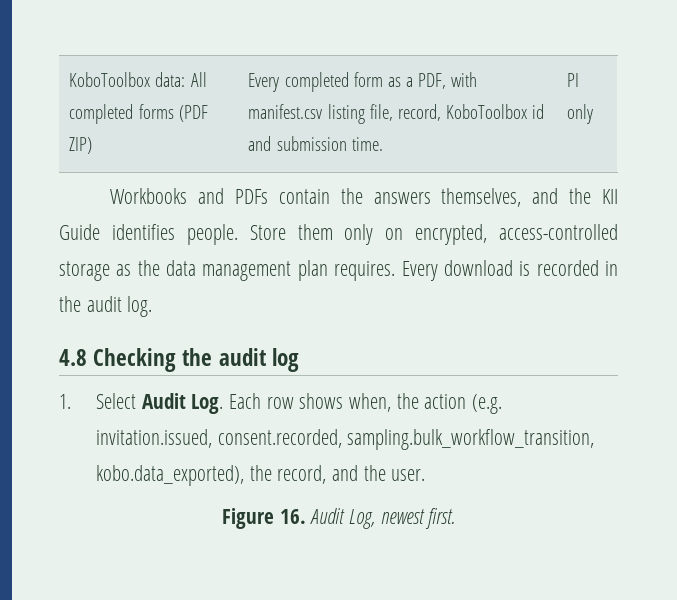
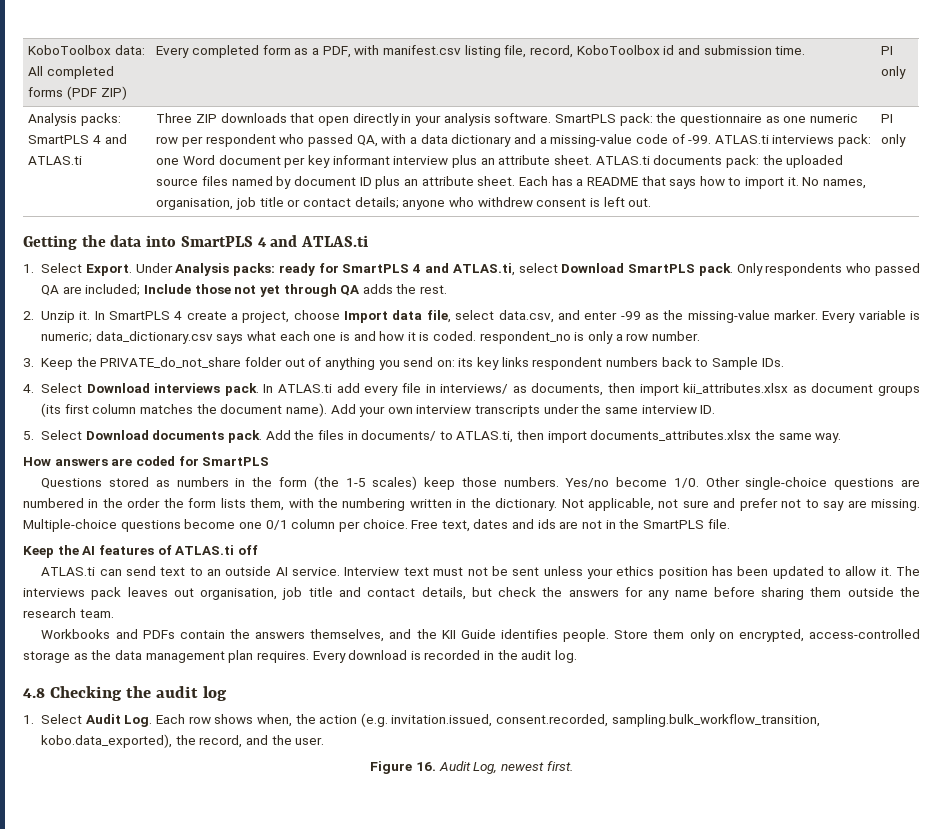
+ Analysis packs: SmartPLS 4 and ATLAS.ti | Three ZIP downloads that open directly in your analysis software. SmartPLS pack: the questionnaire as one numeric row per respondent who passed QA, with a data dictionary and a missing-value code of -99. ATLAS.ti interviews pack: one Word document per key informant interview plus an attribute sheet. ATLAS.ti documents pack: the uploaded source files named by document ID plus an attribute sheet. Each has a README that says how to import it. No names, organisation, job title or contact details; anyone who withdrew consent is left out. | PI only
+ Getting the data into SmartPLS 4 and ATLAS.ti
+ 1. Select Export. Under Analysis packs: ready for SmartPLS 4 and ATLAS.ti, select Download SmartPLS pack. Only respondents who passed QA are included; Include those not yet through QA adds the rest.
+ 2. Unzip it. In SmartPLS 4 create a project, choose Import data file, select data.csv, and enter -99 as the missing-value marker. Every variable is numeric; data_dictionary.csv says what each one is and how it is coded. respondent_no is only a row number.
+ 3. Keep the PRIVATE_do_not_share folder out of anything you send on: its key links respondent numbers back to Sample IDs.
+ 4. Select Download interviews pack. In ATLAS.ti add every file in interviews/ as documents, then import kii_attributes.xlsx as document groups (its first column matches the document name). Add your own interview transcripts under the same interview ID.
+ 5. Select Download documents pack. Add the files in documents/ to ATLAS.ti, then import documents_attributes.xlsx the same way.
+ How answers are coded for SmartPLS
+ Questions stored as numbers in the form (the 1-5 scales) keep those numbers. Yes/no become 1/0. Other single-choice questions are numbered in the order the form lists them, with the numbering written in the dictionary. Not applicable, not sure and prefer not to say are missing. Multiple-choice questions become one 0/1 column per choice. Free text, dates and ids are not in the SmartPLS file.
+ Keep the AI features of ATLAS.ti off
+ ATLAS.ti can send text to an outside AI service. Interview text must not be sent unless your ethics position has been updated to allow it. The interviews pack leaves out organisation, job title and contact details, but check the answers for any name before sharing them outside the research team.

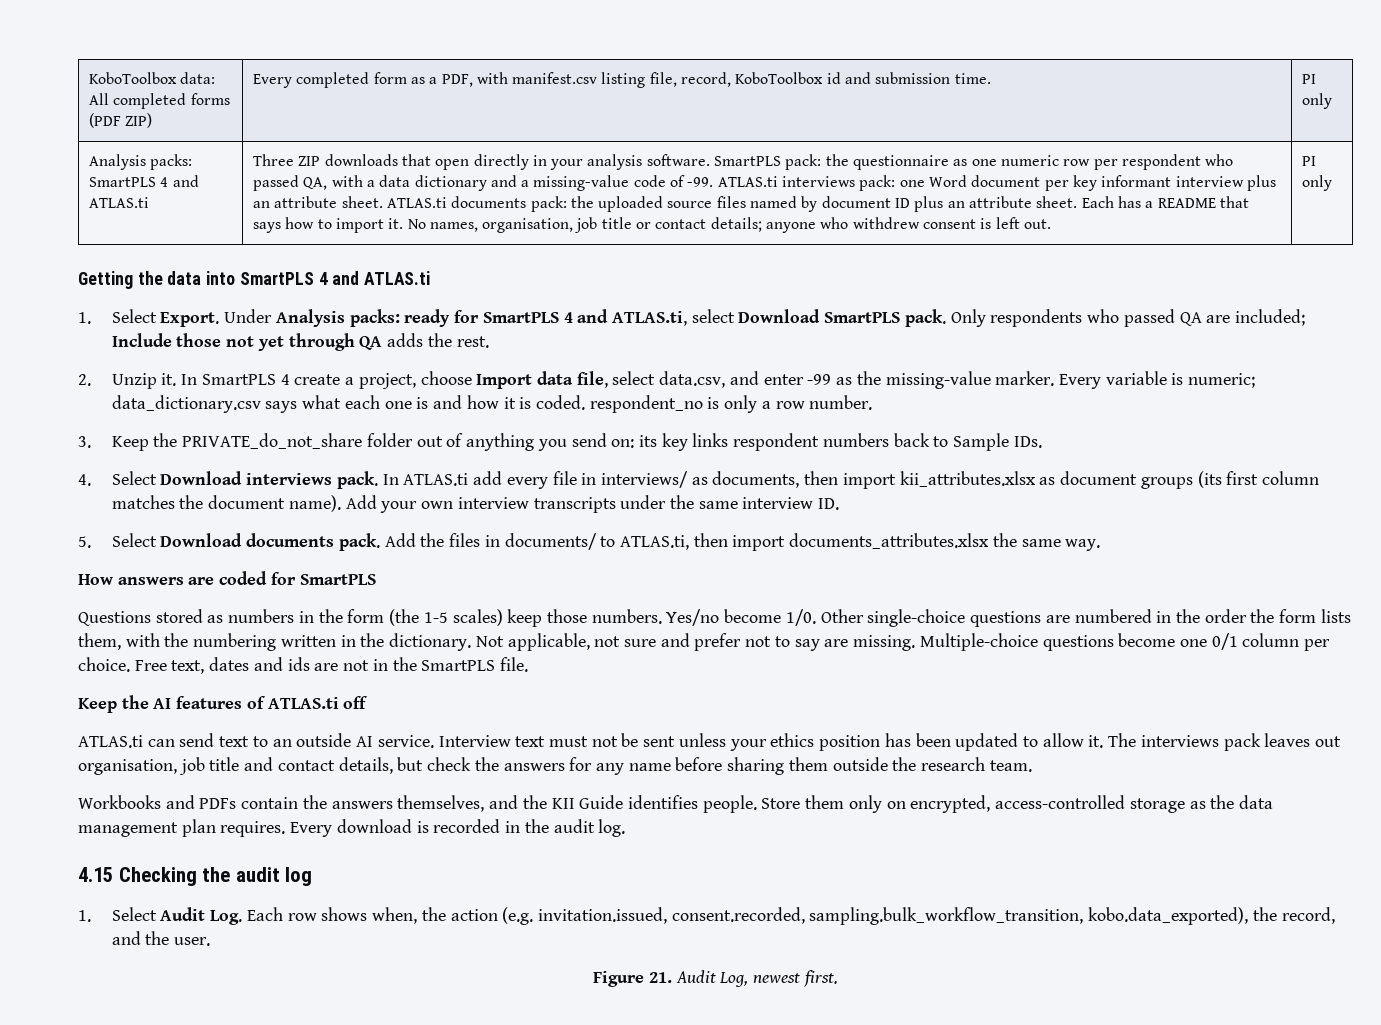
- 4.8 Checking the audit log
+ 4.15 Checking the audit log
- Figure 16. Audit Log, newest first.
+ Figure 21. Audit Log, newest first.

